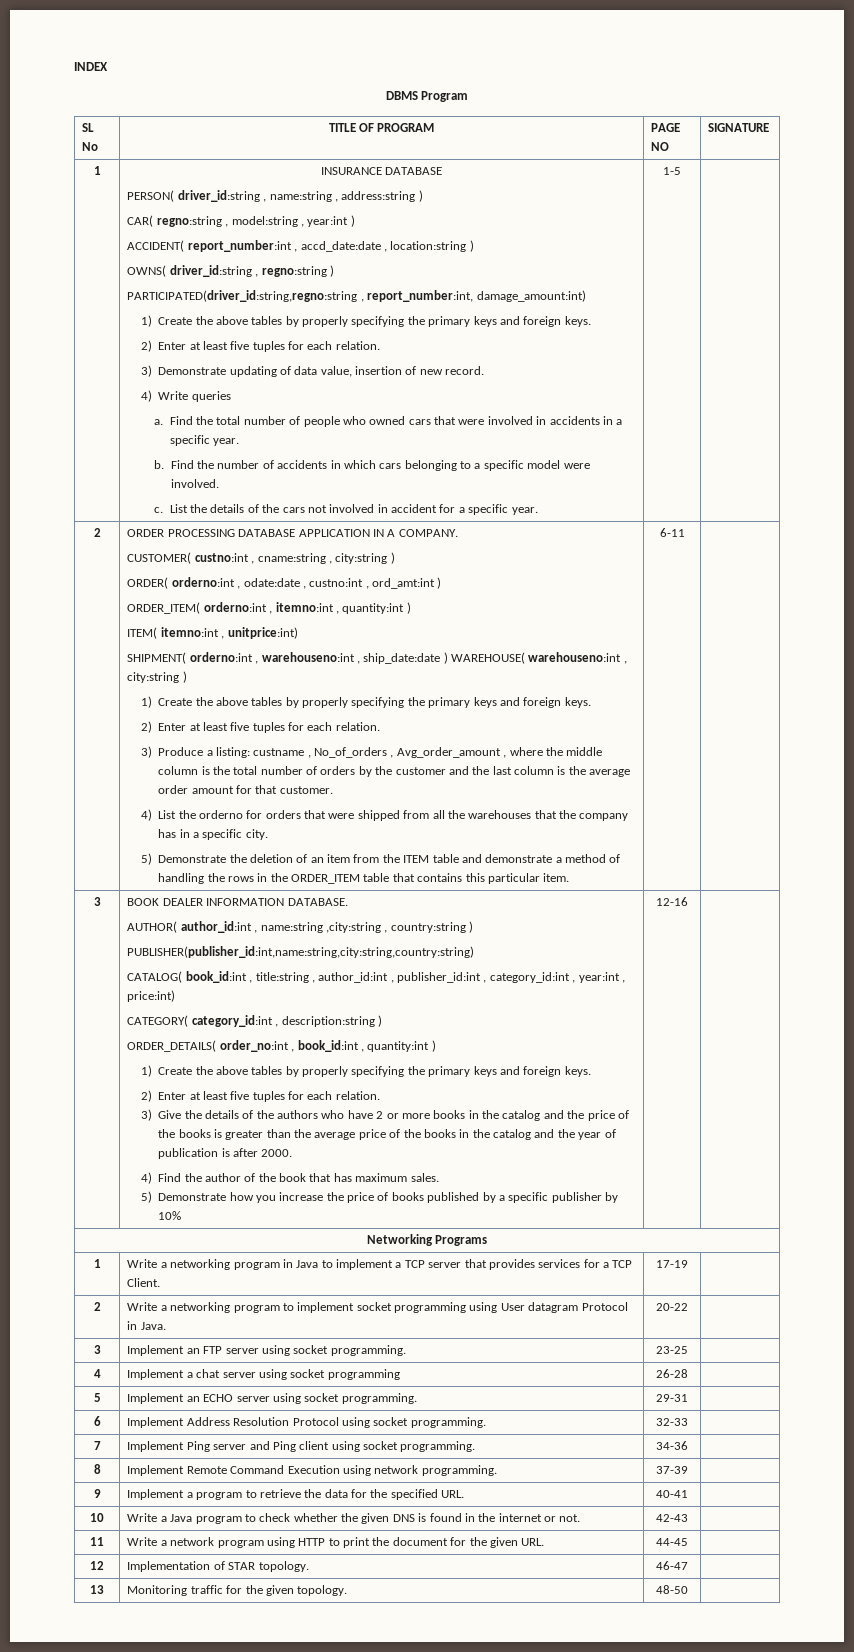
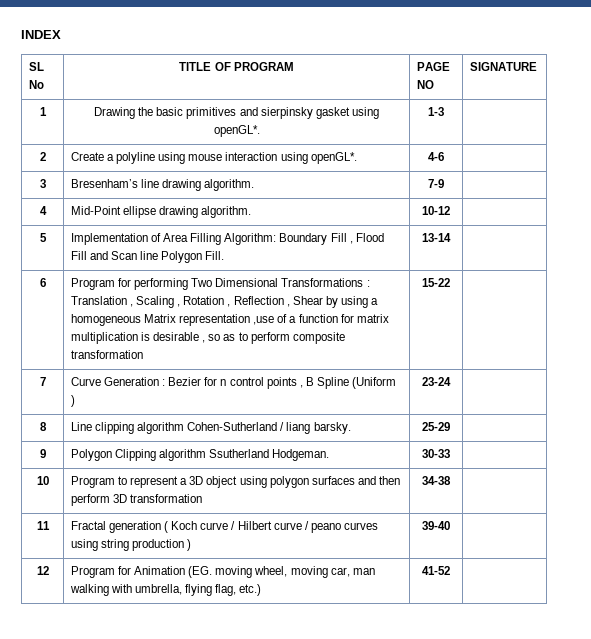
- DBMS Program
- INSURANCE DATABASE
- PERSON( driver_id:string , name:string , address:string )
- CAR( regno:string , model:string , year:int )
- ACCIDENT( report_number:int , accd_date:date , location:string )
- OWNS( driver_id:string , regno:string )
- PARTICIPATED(driver_id:string,regno:string , report_number:int, damage_amount:int)
- 1) Create the above tables by properly specifying the primary keys and foreign keys.
- 2) Enter at least five tuples for each relation.
- 3) Demonstrate updating of data value, insertion of new record.
- 4) Write queries
- a. Find the total number of people who owned cars that were involved in accidents in a specific year.
- b. Find the number of accidents in which cars belonging to a specific model were involved.
- c. List the details of the cars not involved in accident for a specific year. | 1-5 |
- 2 | ORDER PROCESSING DATABASE APPLICATION IN A COMPANY.
- CUSTOMER( custno:int , cname:string , city:string )
- ORDER( orderno:int , odate:date , custno:int , ord_amt:int )
- ORDER_ITEM( orderno:int , itemno:int , quantity:int )
- ITEM( itemno:int , unitprice:int)
- SHIPMENT( orderno:int , warehouseno:int , ship_date:date ) WAREHOUSE( warehouseno:int , city:string )
- 1) Create the above tables by properly specifying the primary keys and foreign keys.
- 2) Enter at least five tuples for each relation.
- 3) Produce a listing: custname , No_of_orders , Avg_order_amount , where the middle column is the total number of orders by the customer and the last column is the average order amount for that customer.
- 4) List the orderno for orders that were shipped from all the warehouses that the company has in a specific city.
- 5) Demonstrate the deletion of an item from the ITEM table and demonstrate a method of handling the rows in the ORDER_ITEM table that contains this particular item. | 6-11 |
- 3 | BOOK DEALER INFORMATION DATABASE.
- AUTHOR( author_id:int , name:string ,city:string , country:string )
- PUBLISHER(publisher_id:int,name:string,city:string,country:string)
- CATALOG( book_id:int , title:string , author_id:int , publisher_id:int , category_id:int , year:int , price:int)
- CATEGORY( category_id:int , description:string )
- ORDER_DETAILS( order_no:int , book_id:int , quantity:int )
- 1) Create the above tables by properly specifying the primary keys and foreign keys.
- 2) Enter at least five tuples for each relation.
- 3) Give the details of the authors who have 2 or more books in the catalog and the price of the books is greater than the average price of the books in the catalog and the year of publication is after 2000.
- 4) Find the author of the book that has maximum sales.
- 5) Demonstrate how you increase the price of books published by a specific publisher by 10% | 12-16 |
- Networking Programs
- 1 | Write a networking program in Java to implement a TCP server that provides services for a TCP Client. | 17-19 |
- 2 | Write a networking program to implement socket programming using User datagram Protocol in Java. | 20-22 |
- 3 | Implement an FTP server using socket programming. | 23-25 |
- 4 | Implement a chat server using socket programming | 26-28 |
- 5 | Implement an ECHO server using socket programming. | 29-31 |
- 6 | Implement Address Resolution Protocol using socket programming. | 32-33 |
- 7 | Implement Ping server and Ping client using socket programming. | 34-36 |
- 8 | Implement Remote Command Execution using network programming. | 37-39 |
- 9 | Implement a program to retrieve the data for the specified URL. | 40-41 |
- 10 | Write a Java program to check whether the given DNS is found in the internet or not. | 42-43 |
- 11 | Write a network program using HTTP to print the document for the given URL. | 44-45 |
- 12 | Implementation of STAR topology. | 46-47 |
- 13 | Monitoring traffic for the given topology. | 48-50 |
+ Drawing the basic primitives and sierpinsky gasket using openGL*. | 1-3 |
+ 2 | Create a polyline using mouse interaction using openGL*. | 4-6 |
+ 3 | Bresenham’s line drawing algorithm. | 7-9 |
+ 4 | Mid-Point ellipse drawing algorithm. | 10-12 |
+ 5 | Implementation of Area Filling Algorithm: Boundary Fill , Flood Fill and Scan line Polygon Fill. | 13-14 |
+ 6 | Program for performing Two Dimensional Transformations : Translation , Scaling , Rotation , Reflection , Shear by using a homogeneous Matrix representation ,use of a function for matrix multiplication is desirable , so as to perform composite transformation | 15-22 |
+ 7 | Curve Generation : Bezier for n control points , B Spline (Uniform ) | 23-24 |
+ 8 | Line clipping algorithm Cohen-Sutherland / liang barsky. | 25-29 |
+ 9 | Polygon Clipping algorithm Ssutherland Hodgeman. | 30-33 |
+ 10 | Program to represent a 3D object using polygon surfaces and then perform 3D transformation | 34-38 |
+ 11 | Fractal generation ( Koch curve / Hilbert curve / peano curves using string production ) | 39-40 |
+ 12 | Program for Animation (EG. moving wheel, moving car, man walking with umbrella, flying flag, etc.) | 41-52 |

